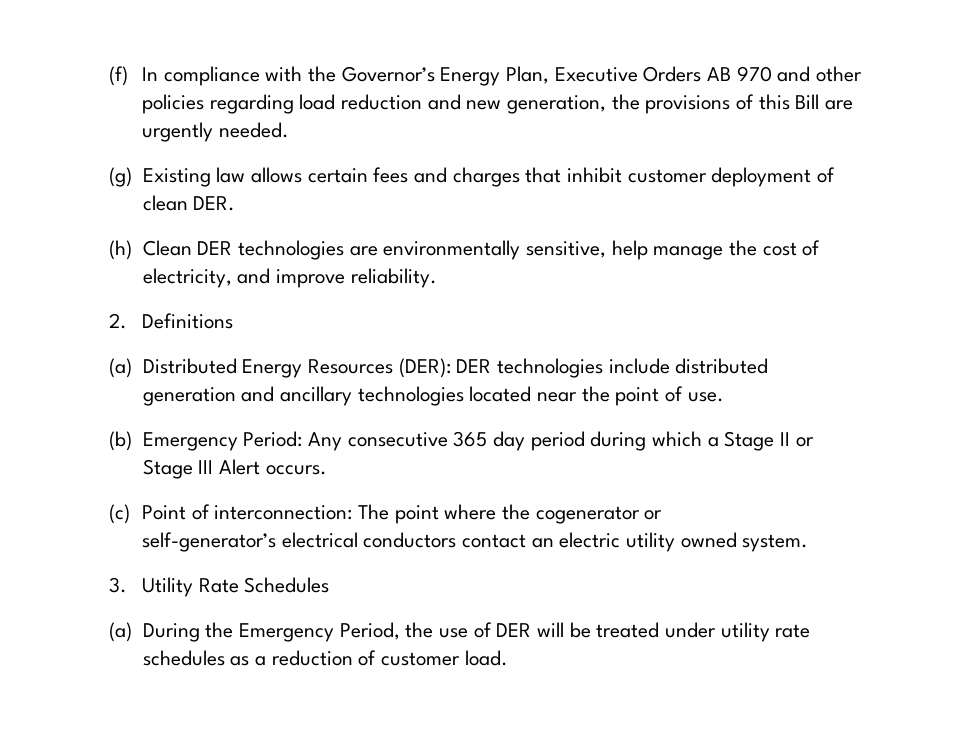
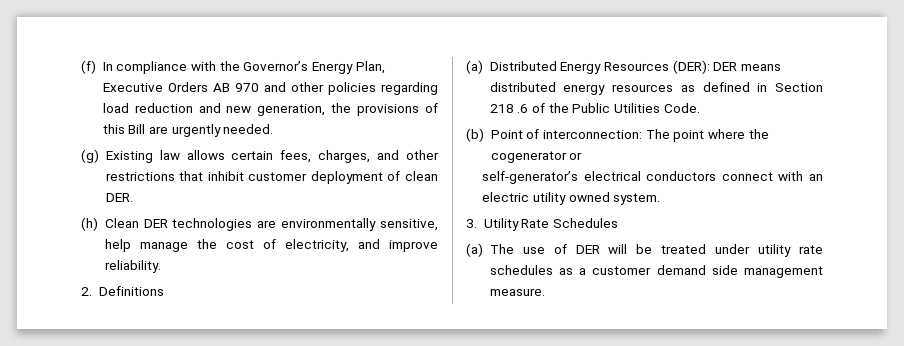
- (g) Existing law allows certain fees and charges that inhibit customer deployment of clean DER.
+ (g) Existing law allows certain fees, charges, and other restrictions that inhibit customer deployment of clean DER.
- (a) Distributed Energy Resources (DER): DER technologies include distributed generation and ancillary technologies located near the point of use.
- (b) Emergency Period: Any consecutive 365 day period during which a Stage II or Stage III Alert occurs.
- (c) Point of interconnection: The point where the cogenerator or
+ (a) Distributed Energy Resources (DER): DER means distributed energy resources as defined in Section 218 .6 of the Public Utilities Code.
+ (b) Point of interconnection: The point where the cogenerator or
- self-generator’s electrical conductors contact an electric utility owned system.
+ self-generator’s electrical conductors connect with an electric utility owned system.
- (a) During the Emergency Period, the use of DER will be treated under utility rate schedules as a reduction of customer load.
+ (a) The use of DER will be treated under utility rate schedules as a customer demand side management measure.

